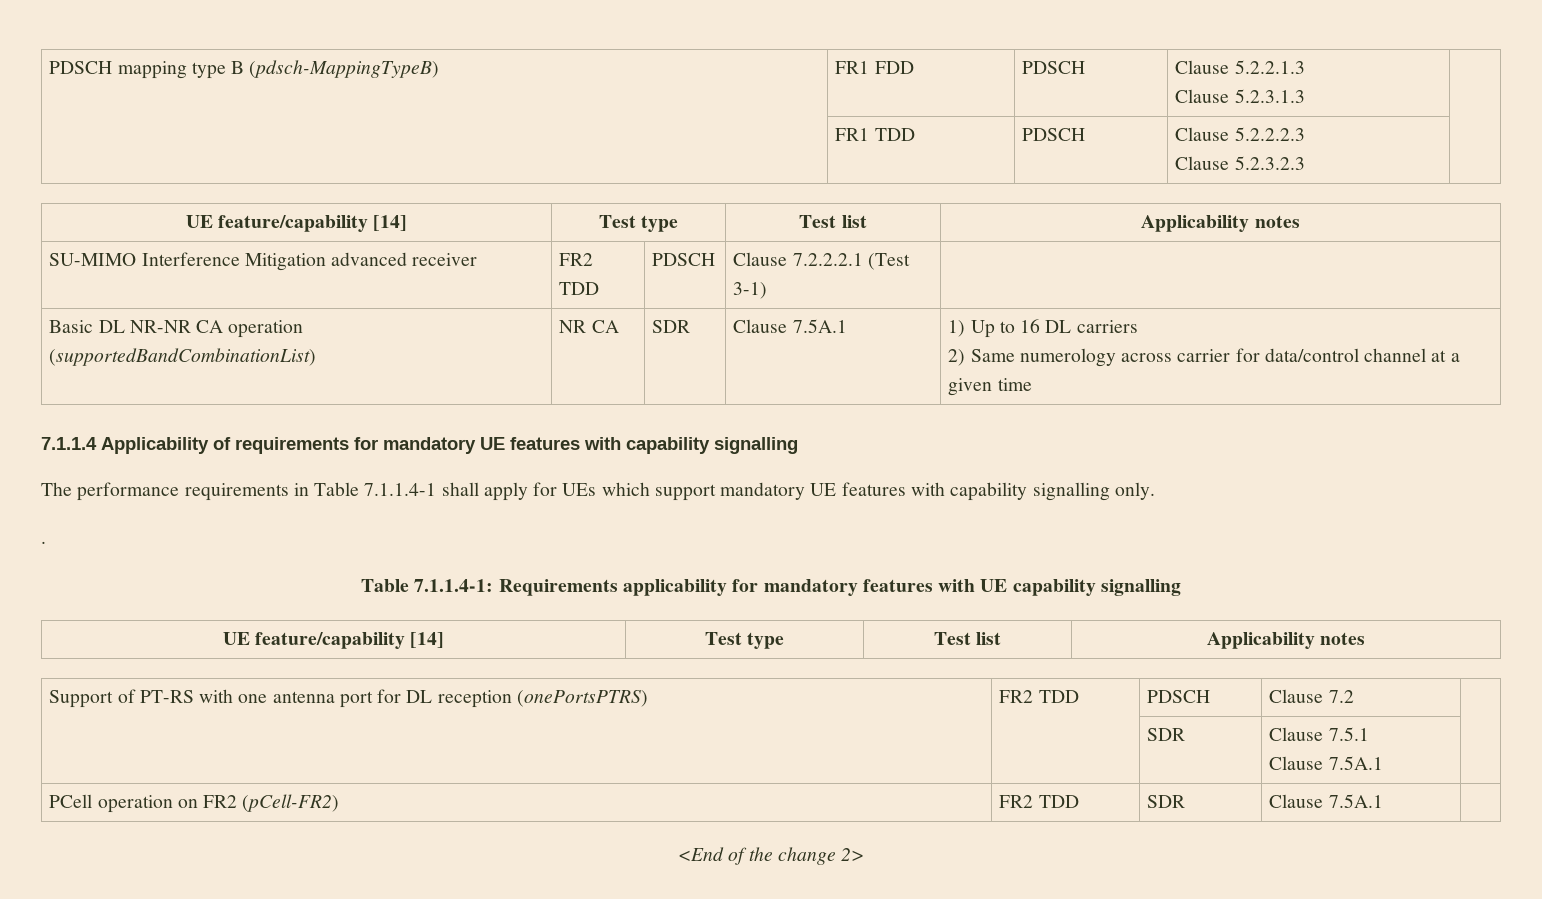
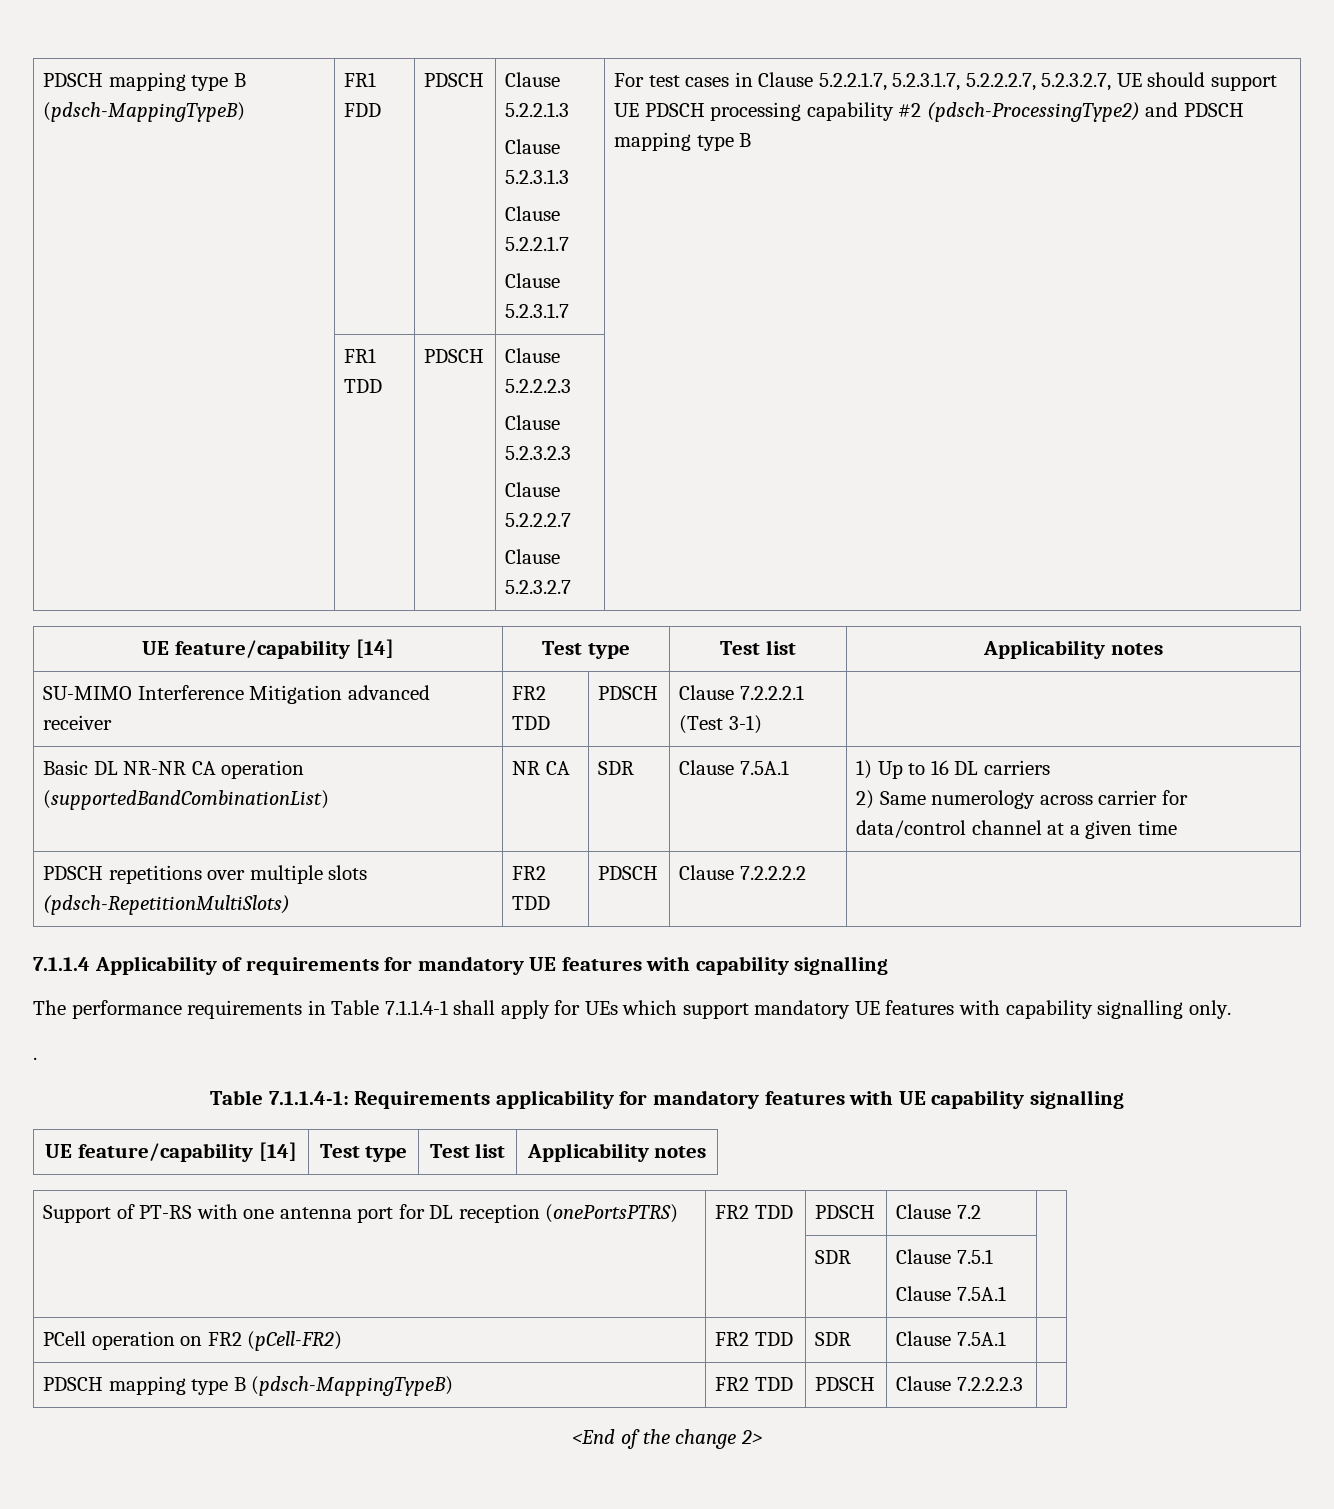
  PDSCH mapping type B (pdsch-MappingTypeB) | FR1 FDD | PDSCH | Clause 5.2.2.1.3
- Clause 5.2.3.1.3 |
+ Clause 5.2.3.1.3
+ Clause 5.2.2.1.7
+ Clause 5.2.3.1.7 | For test cases in Clause 5.2.2.1.7, 5.2.3.1.7, 5.2.2.2.7, 5.2.3.2.7, UE should support UE PDSCH processing capability #2 (pdsch-ProcessingType2) and PDSCH mapping type B
  | FR1 TDD | PDSCH | Clause 5.2.2.2.3
- Clause 5.2.3.2.3 |
+ Clause 5.2.3.2.3
+ Clause 5.2.2.2.7
+ Clause 5.2.3.2.7 |
+ PDSCH repetitions over multiple slots (pdsch-RepetitionMultiSlots) | FR2 TDD | PDSCH | Clause 7.2.2.2.2 |
+ PDSCH mapping type B (pdsch-MappingTypeB) | FR2 TDD | PDSCH | Clause 7.2.2.2.3 |

